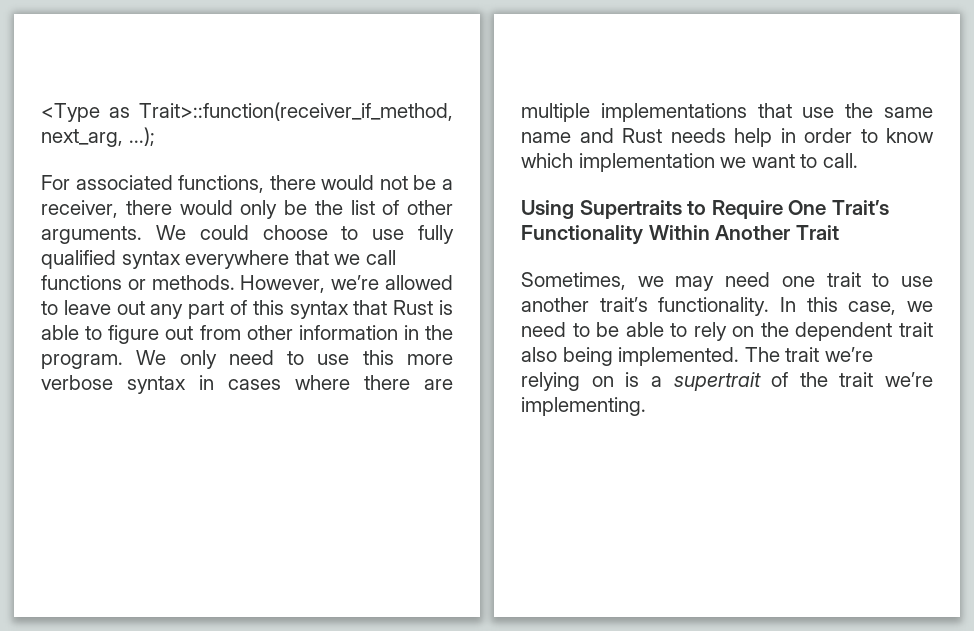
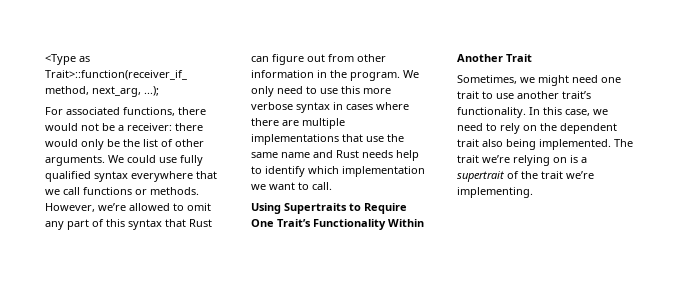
- For associated functions, there would not be a receiver, there would only be the list of other arguments.
+ For associated functions, there would not be a receiver: there would only be the list of other arguments.
- We could choose to use fully qualified syntax everywhere that we call functions or methods.
+ We could use fully qualified syntax everywhere that we call functions or methods.
- However, we’re allowed to leave out any part of this syntax that Rust is able to figure out from other information in the program.
+ However, we’re allowed to omit any part of this syntax that Rust can figure out from other information in the program.
- We only need to use this more verbose syntax in cases where there are multiple implementations that use the same name and Rust needs help in order to know which implementation we want to call.
+ We only need to use this more verbose syntax in cases where there are multiple implementations that use the same name and Rust needs help to identify which implementation we want to call.
- Sometimes, we may need one trait to use another trait’s functionality.
+ Sometimes, we might need one trait to use another trait’s functionality.
- In this case, we need to be able to rely on the dependent trait also being implemented.
+ In this case, we need to rely on the dependent trait also being implemented.

